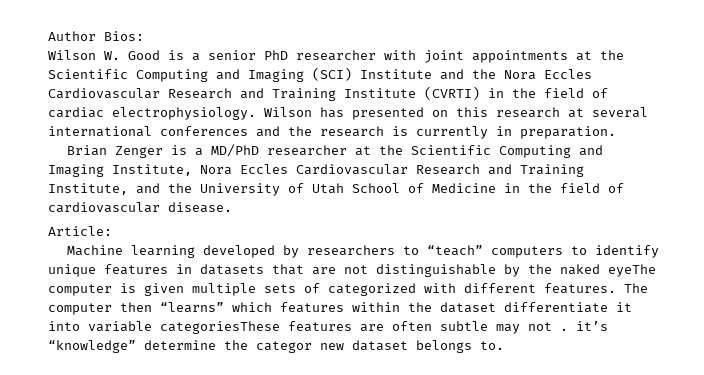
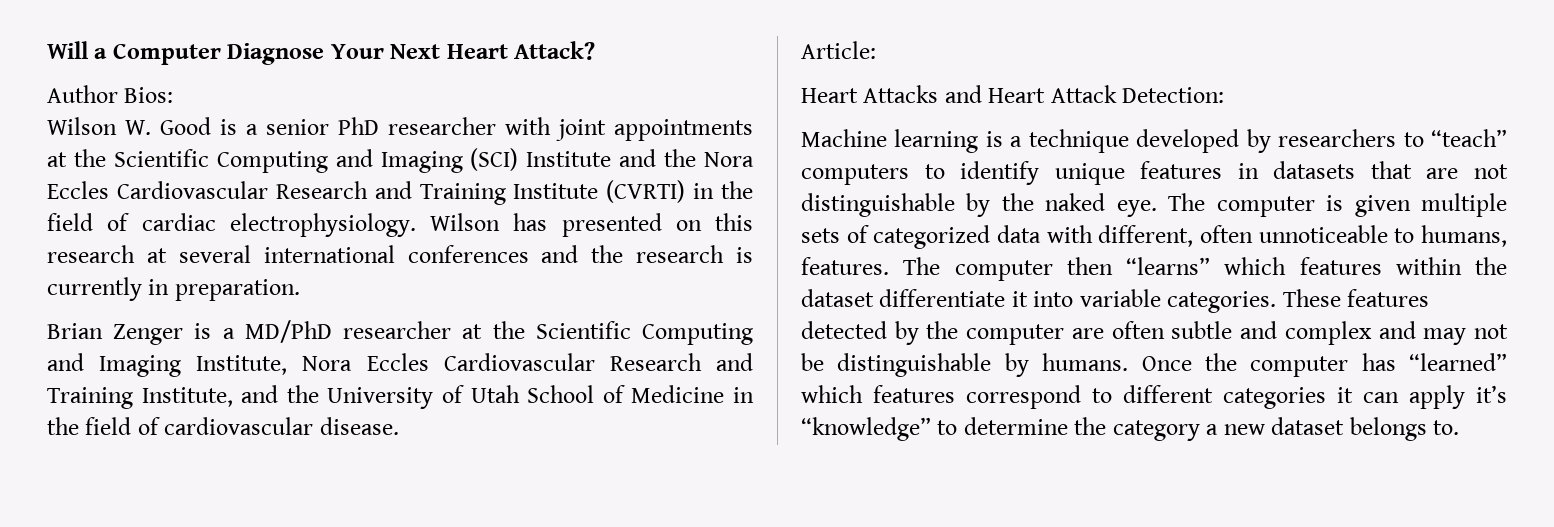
+ Will a Computer Diagnose Your Next Heart Attack?
+ Heart Attacks and Heart Attack Detection:
- Machine learning developed by researchers to “teach” computers to identify unique features in datasets that are not distinguishable by the naked eyeThe computer is given multiple sets of categorized with different features.
+ Machine learning is a technique developed by researchers to “teach” computers to identify unique features in datasets that are not distinguishable by the naked eye. The computer is given multiple sets of categorized data with different, often unnoticeable to humans, features.
- The computer then “learns” which features within the dataset differentiate it into variable categoriesThese features are often subtle may not . it’s “knowledge” determine the categor new dataset belongs to.
+ The computer then “learns” which features within the dataset differentiate it into variable categories. These features detected by the computer are often subtle and complex and may not be distinguishable by humans. Once the computer has “learned” which features correspond to different categories it can apply it’s “knowledge” to determine the category a new dataset belongs to.

